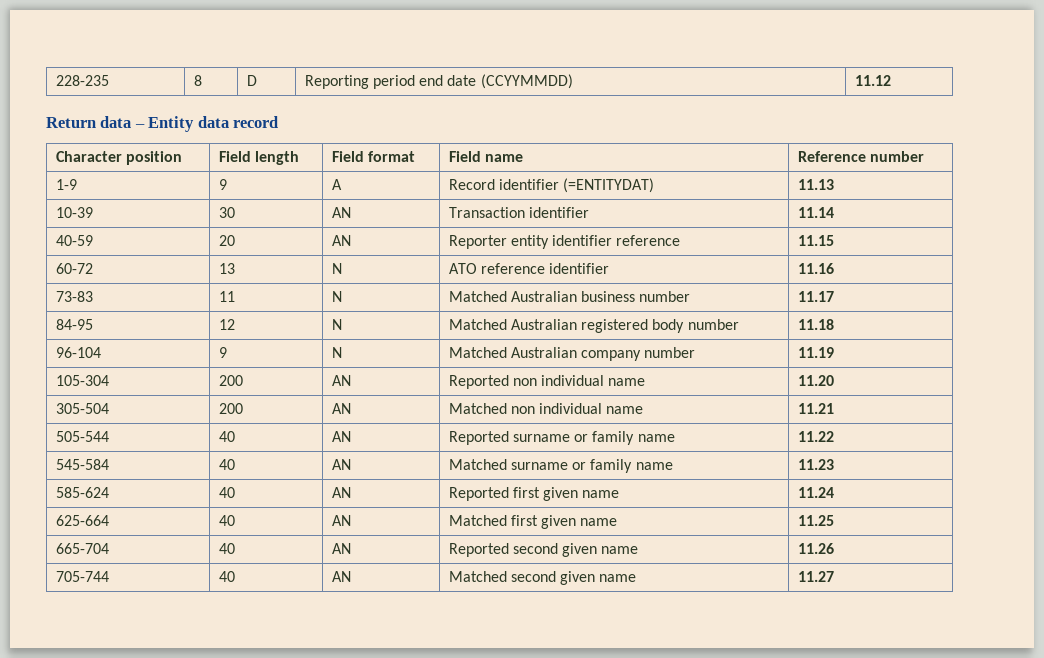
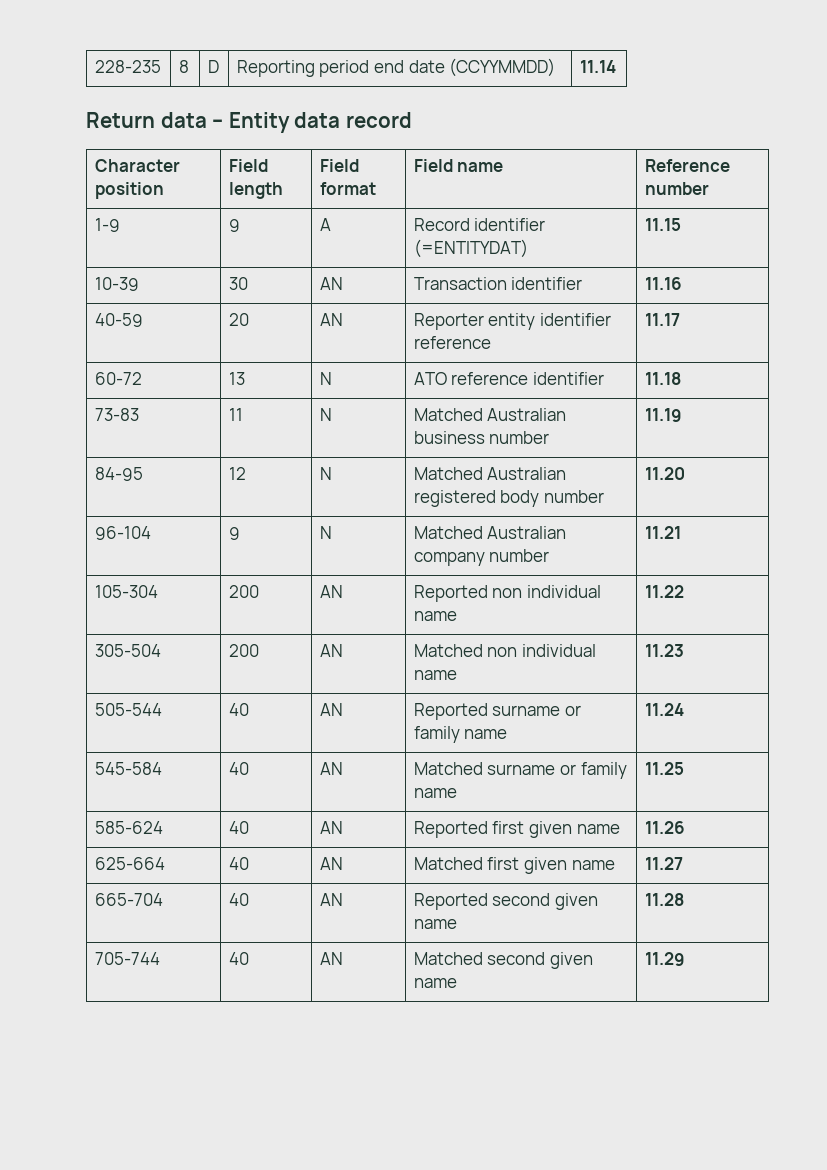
- 228-235 | 8 | D | Reporting period end date (CCYYMMDD) | 11.12
+ 228-235 | 8 | D | Reporting period end date (CCYYMMDD) | 11.14
- 1-9 | 9 | A | Record identifier (=ENTITYDAT) | 11.13
+ 1-9 | 9 | A | Record identifier (=ENTITYDAT) | 11.15
- 10-39 | 30 | AN | Transaction identifier | 11.14
+ 10-39 | 30 | AN | Transaction identifier | 11.16
- 40-59 | 20 | AN | Reporter entity identifier reference | 11.15
+ 40-59 | 20 | AN | Reporter entity identifier reference | 11.17
- 60-72 | 13 | N | ATO reference identifier | 11.16
+ 60-72 | 13 | N | ATO reference identifier | 11.18
- 73-83 | 11 | N | Matched Australian business number | 11.17
+ 73-83 | 11 | N | Matched Australian business number | 11.19
- 84-95 | 12 | N | Matched Australian registered body number | 11.18
+ 84-95 | 12 | N | Matched Australian registered body number | 11.20
- 96-104 | 9 | N | Matched Australian company number | 11.19
+ 96-104 | 9 | N | Matched Australian company number | 11.21
- 105-304 | 200 | AN | Reported non individual name | 11.20
+ 105-304 | 200 | AN | Reported non individual name | 11.22
- 305-504 | 200 | AN | Matched non individual name | 11.21
+ 305-504 | 200 | AN | Matched non individual name | 11.23
- 505-544 | 40 | AN | Reported surname or family name | 11.22
+ 505-544 | 40 | AN | Reported surname or family name | 11.24
- 545-584 | 40 | AN | Matched surname or family name | 11.23
+ 545-584 | 40 | AN | Matched surname or family name | 11.25
- 585-624 | 40 | AN | Reported first given name | 11.24
+ 585-624 | 40 | AN | Reported first given name | 11.26
- 625-664 | 40 | AN | Matched first given name | 11.25
+ 625-664 | 40 | AN | Matched first given name | 11.27
- 665-704 | 40 | AN | Reported second given name | 11.26
+ 665-704 | 40 | AN | Reported second given name | 11.28
- 705-744 | 40 | AN | Matched second given name | 11.27
+ 705-744 | 40 | AN | Matched second given name | 11.29

